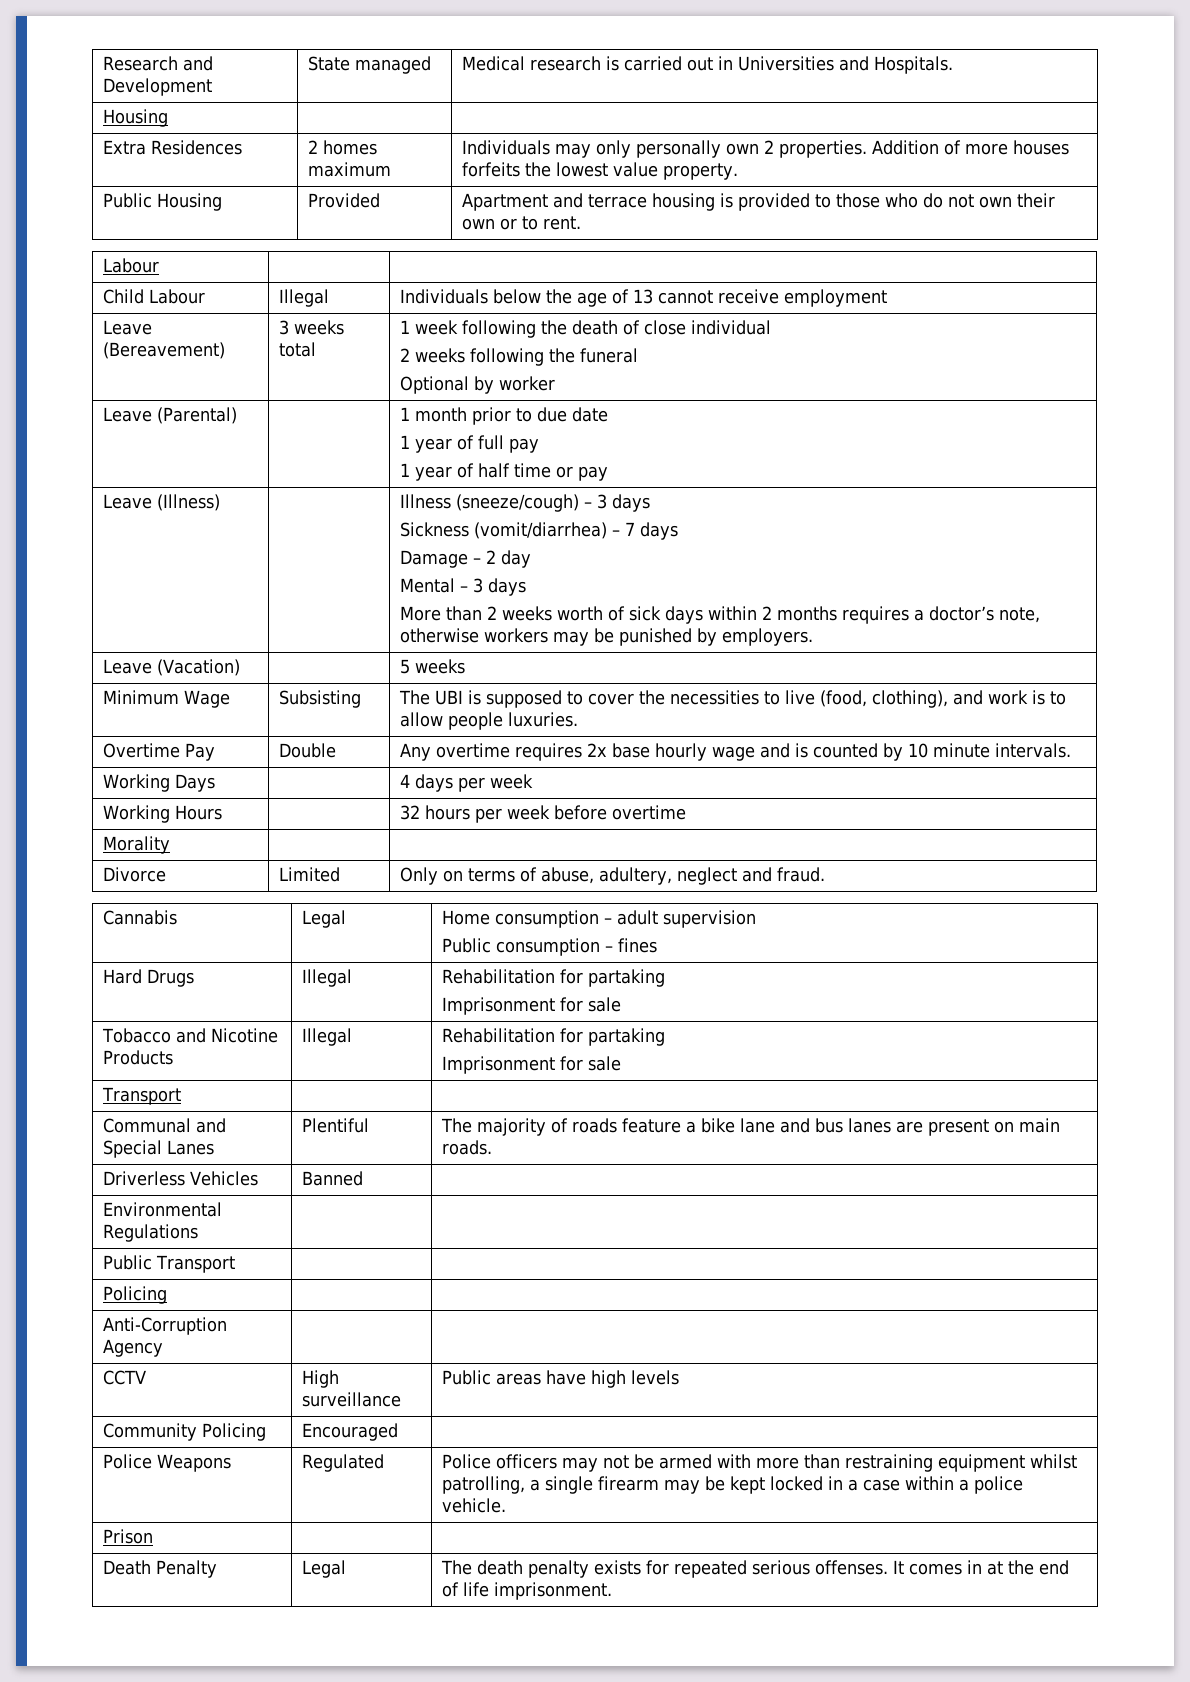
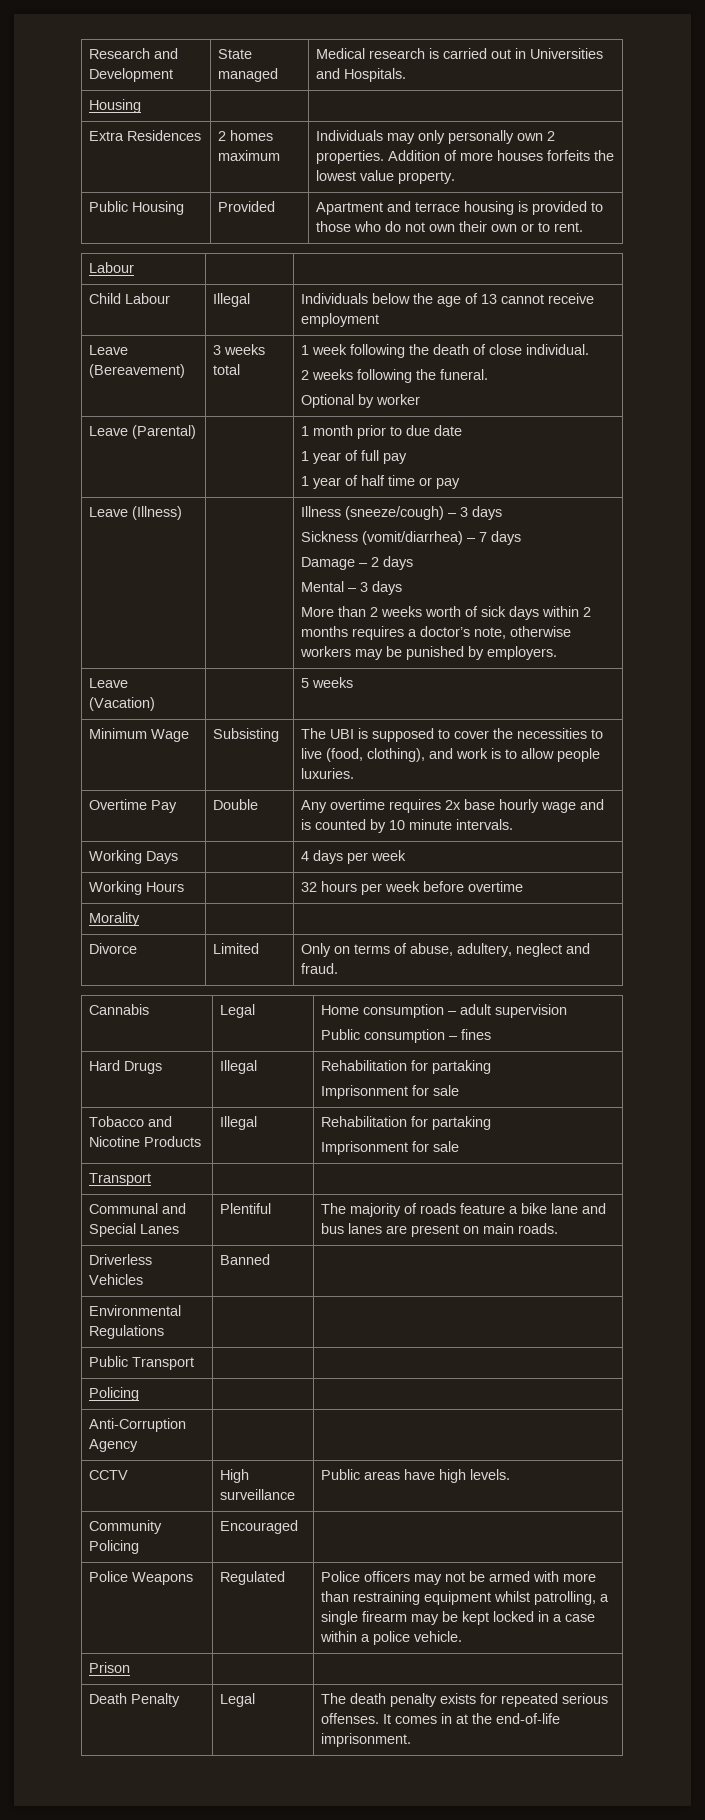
- Leave (Bereavement) | 3 weeks total | 1 week following the death of close individual
- 2 weeks following the funeral
+ Leave (Bereavement) | 3 weeks total | 1 week following the death of close individual.
+ 2 weeks following the funeral.
- Damage – 2 day
+ Damage – 2 days
- CCTV | High surveillance | Public areas have high levels
+ CCTV | High surveillance | Public areas have high levels.
- Death Penalty | Legal | The death penalty exists for repeated serious offenses. It comes in at the end of life imprisonment.
+ Death Penalty | Legal | The death penalty exists for repeated serious offenses. It comes in at the end-of-life imprisonment.

